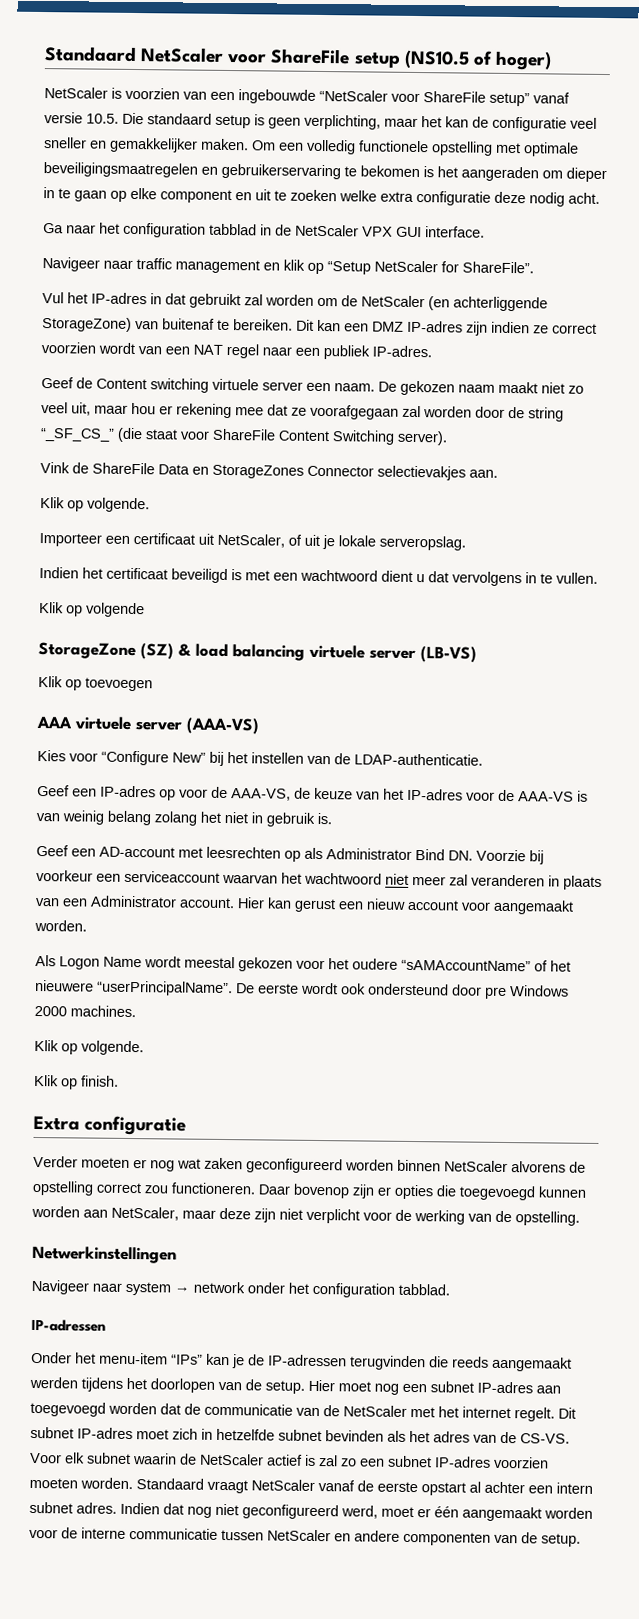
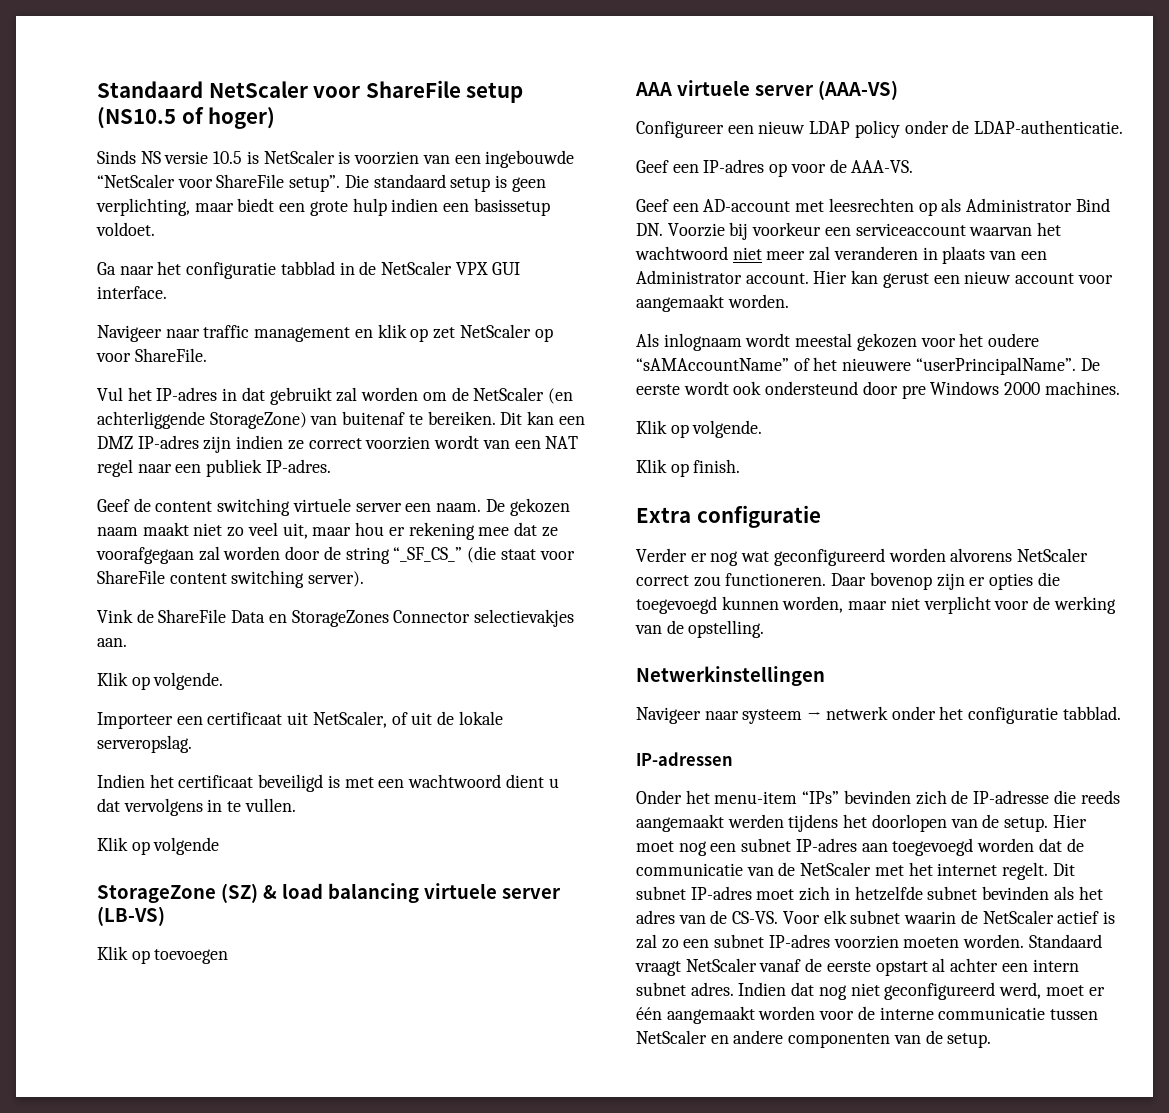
- NetScaler is voorzien van een ingebouwde “NetScaler voor ShareFile setup” vanaf versie 10.5. Die standaard setup is geen verplichting, maar het kan de configuratie veel sneller en gemakkelijker maken. Om een volledig functionele opstelling met optimale beveiligingsmaatregelen en gebruikerservaring te bekomen is het aangeraden om dieper in te gaan op elke component en uit te zoeken welke extra configuratie deze nodig acht.
+ Sinds NS versie 10.5 is NetScaler is voorzien van een ingebouwde “NetScaler voor ShareFile setup”. Die standaard setup is geen verplichting, maar biedt een grote hulp indien een basissetup voldoet.
- Ga naar het configuration tabblad in de NetScaler VPX GUI interface.
+ Ga naar het configuratie tabblad in de NetScaler VPX GUI interface.
- Navigeer naar traffic management en klik op “Setup NetScaler for ShareFile”.
+ Navigeer naar traffic management en klik op zet NetScaler op voor ShareFile.
- Geef de Content switching virtuele server een naam.
+ Geef de content switching virtuele server een naam.
- De gekozen naam maakt niet zo veel uit, maar hou er rekening mee dat ze voorafgegaan zal worden door de string “_SF_CS_” (die staat voor ShareFile Content Switching server).
+ De gekozen naam maakt niet zo veel uit, maar hou er rekening mee dat ze voorafgegaan zal worden door de string “_SF_CS_” (die staat voor ShareFile content switching server).
- Importeer een certificaat uit NetScaler, of uit je lokale serveropslag.
+ Importeer een certificaat uit NetScaler, of uit de lokale serveropslag.
- Kies voor “Configure New” bij het instellen van de LDAP-authenticatie.
+ Configureer een nieuw LDAP policy onder de LDAP-authenticatie.
- Geef een IP-adres op voor de AAA-VS, de keuze van het IP-adres voor de AAA-VS is van weinig belang zolang het niet in gebruik is.
+ Geef een IP-adres op voor de AAA-VS.
- Als Logon Name wordt meestal gekozen voor het oudere “sAMAccountName” of het nieuwere “userPrincipalName”.
+ Als inlognaam wordt meestal gekozen voor het oudere “sAMAccountName” of het nieuwere “userPrincipalName”.
- Verder moeten er nog wat zaken geconfigureerd worden binnen NetScaler alvorens de opstelling correct zou functioneren.
+ Verder er nog wat geconfigureerd worden alvorens NetScaler correct zou functioneren.
- Daar bovenop zijn er opties die toegevoegd kunnen worden aan NetScaler, maar deze zijn niet verplicht voor de werking van de opstelling.
+ Daar bovenop zijn er opties die toegevoegd kunnen worden, maar niet verplicht voor de werking van de opstelling.
- Navigeer naar system → network onder het configuration tabblad.
+ Navigeer naar systeem → netwerk onder het configuratie tabblad.
- Onder het menu-item “IPs” kan je de IP-adressen terugvinden die reeds aangemaakt werden tijdens het doorlopen van de setup.
+ Onder het menu-item “IPs” bevinden zich de IP-adresse die reeds aangemaakt werden tijdens het doorlopen van de setup.

